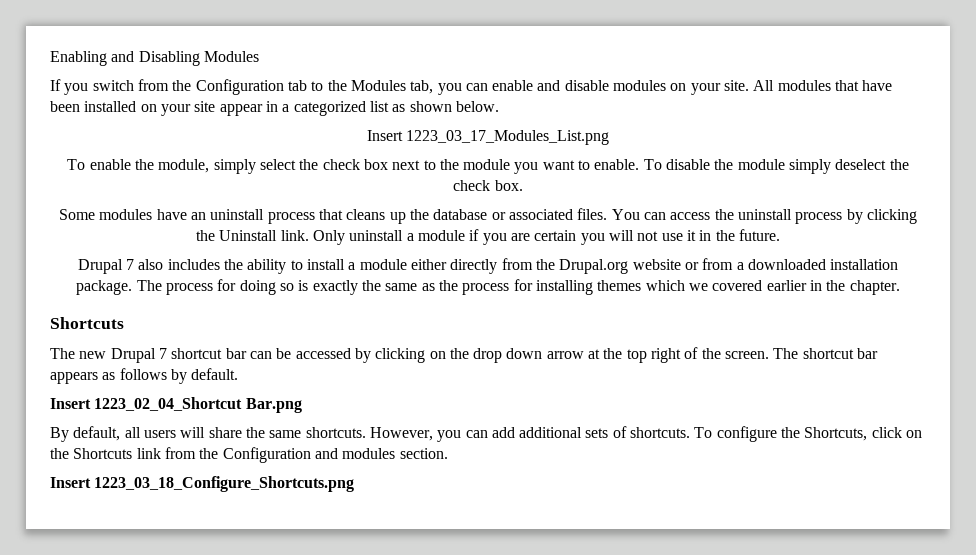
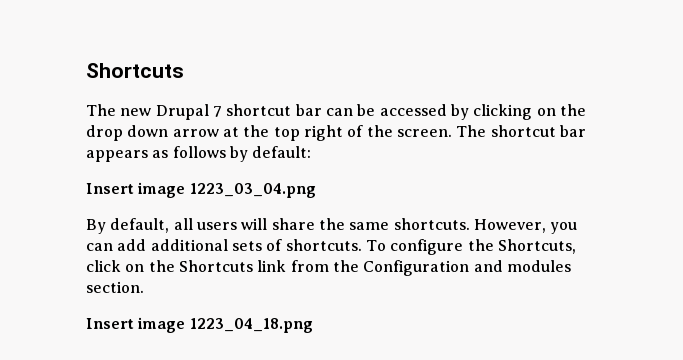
- Enabling and Disabling Modules
- If you switch from the Configuration tab to the Modules tab, you can enable and disable modules on your site. All modules that have been installed on your site appear in a categorized list as shown below.
- Insert 1223_03_17_Modules_List.png
- To enable the module, simply select the check box next to the module you want to enable. To disable the module simply deselect the check box.
- Some modules have an uninstall process that cleans up the database or associated files. You can access the uninstall process by clicking the Uninstall link. Only uninstall a module if you are certain you will not use it in the future.
- Drupal 7 also includes the ability to install a module either directly from the Drupal.org website or from a downloaded installation package. The process for doing so is exactly the same as the process for installing themes which we covered earlier in the chapter.
- The shortcut bar appears as follows by default.
- Insert 1223_02_04_Shortcut Bar.png
+ The shortcut bar appears as follows by default:
+ Insert image 1223_03_04.png
- Insert 1223_03_18_Configure_Shortcuts.png
+ Insert image 1223_04_18.png

